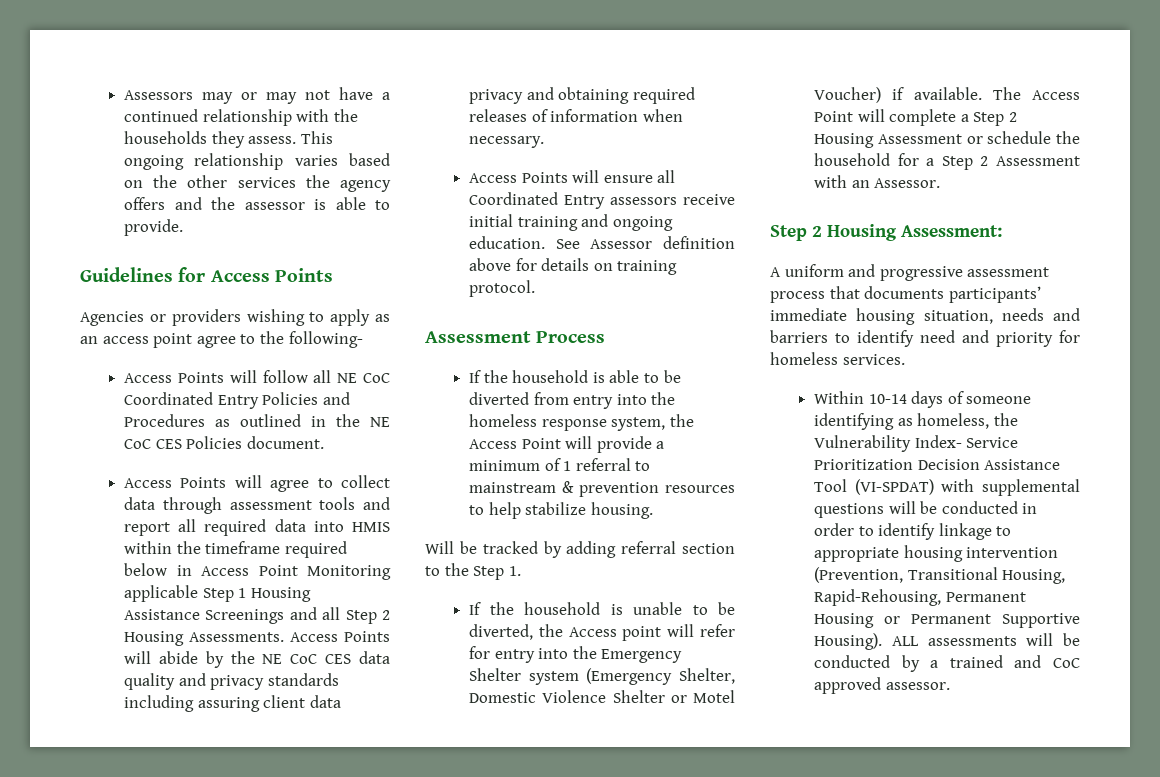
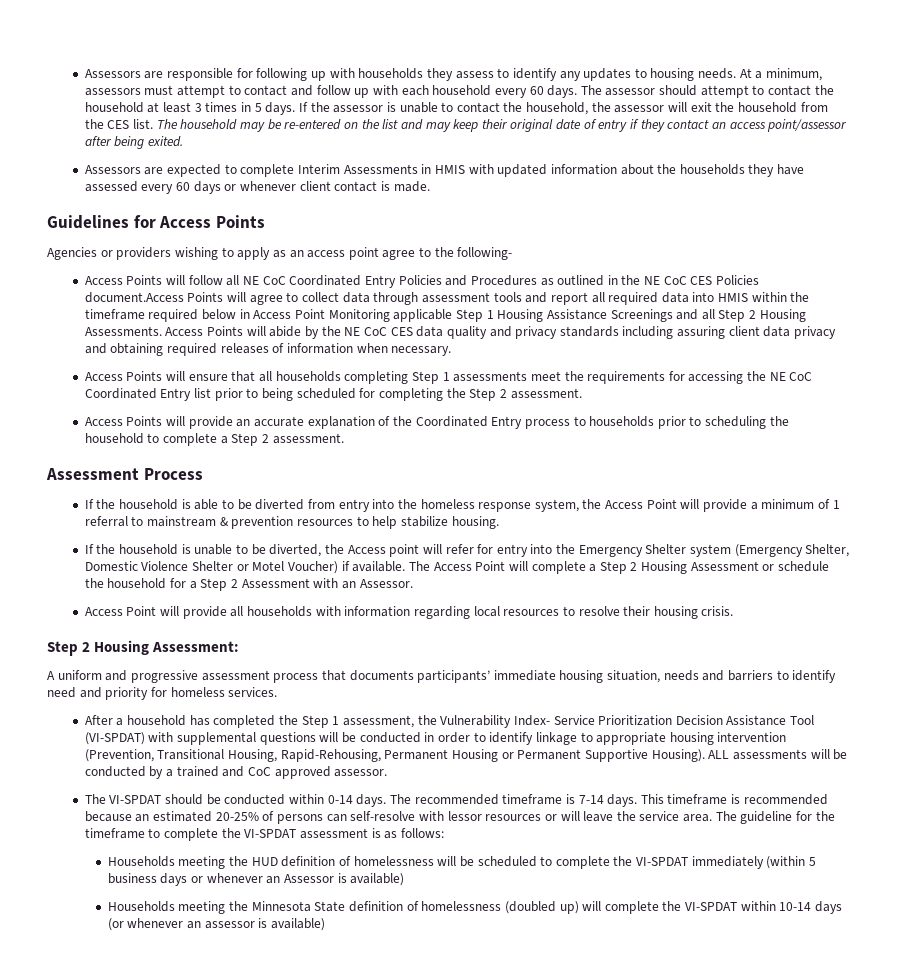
- Assessors may or may not have a continued relationship with the households they assess. This ongoing relationship varies based on the other services the agency offers and the assessor is able to provide.
+ Assessors are responsible for following up with households they assess to identify any updates to housing needs. At a minimum, assessors must attempt to contact and follow up with each household every 60 days. The assessor should attempt to contact the household at least 3 times in 5 days. If the assessor is unable to contact the household, the assessor will exit the household from the CES list. The household may be re-entered on the list and may keep their original date of entry if they contact an access point/assessor after being exited.
+ Assessors are expected to complete Interim Assessments in HMIS with updated information about the households they have assessed every 60 days or whenever client contact is made.
- Access Points will follow all NE CoC Coordinated Entry Policies and Procedures as outlined in the NE CoC CES Policies document.
- Access Points will agree to collect data through assessment tools and report all required data into HMIS within the timeframe required below in Access Point Monitoring applicable Step 1 Housing Assistance Screenings and all Step 2 Housing Assessments.
+ Access Points will follow all NE CoC Coordinated Entry Policies and Procedures as outlined in the NE CoC CES Policies document.Access Points will agree to collect data through assessment tools and report all required data into HMIS within the timeframe required below in Access Point Monitoring applicable Step 1 Housing Assistance Screenings and all Step 2 Housing Assessments.
- Access Points will ensure all Coordinated Entry assessors receive initial training and ongoing education. See Assessor definition above for details on training protocol.
+ Access Points will ensure that all households completing Step 1 assessments meet the requirements for accessing the NE CoC Coordinated Entry list prior to being scheduled for completing the Step 2 assessment.
+ Access Points will provide an accurate explanation of the Coordinated Entry process to households prior to scheduling the household to complete a Step 2 assessment.
- Will be tracked by adding referral section to the Step 1.
+ Access Point will provide all households with information regarding local resources to resolve their housing crisis.
- Within 10-14 days of someone identifying as homeless, the Vulnerability Index- Service Prioritization Decision Assistance Tool (VI-SPDAT) with supplemental questions will be conducted in order to identify linkage to appropriate housing intervention (Prevention, Transitional Housing, Rapid-Rehousing, Permanent Housing or Permanent Supportive Housing).
+ After a household has completed the Step 1 assessment, the Vulnerability Index- Service Prioritization Decision Assistance Tool (VI-SPDAT) with supplemental questions will be conducted in order to identify linkage to appropriate housing intervention (Prevention, Transitional Housing, Rapid-Rehousing, Permanent Housing or Permanent Supportive Housing).
+ The VI-SPDAT should be conducted within 0-14 days. The recommended timeframe is 7-14 days. This timeframe is recommended because an estimated 20-25% of persons can self-resolve with lessor resources or will leave the service area. The guideline for the timeframe to complete the VI-SPDAT assessment is as follows:
+ Households meeting the HUD definition of homelessness will be scheduled to complete the VI-SPDAT immediately (within 5 business days or whenever an Assessor is available)
+ Households meeting the Minnesota State definition of homelessness (doubled up) will complete the VI-SPDAT within 10-14 days (or whenever an assessor is available)

